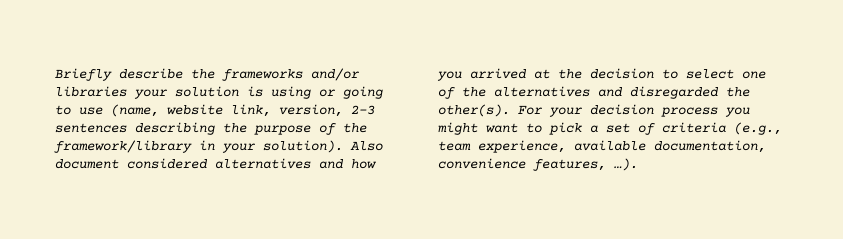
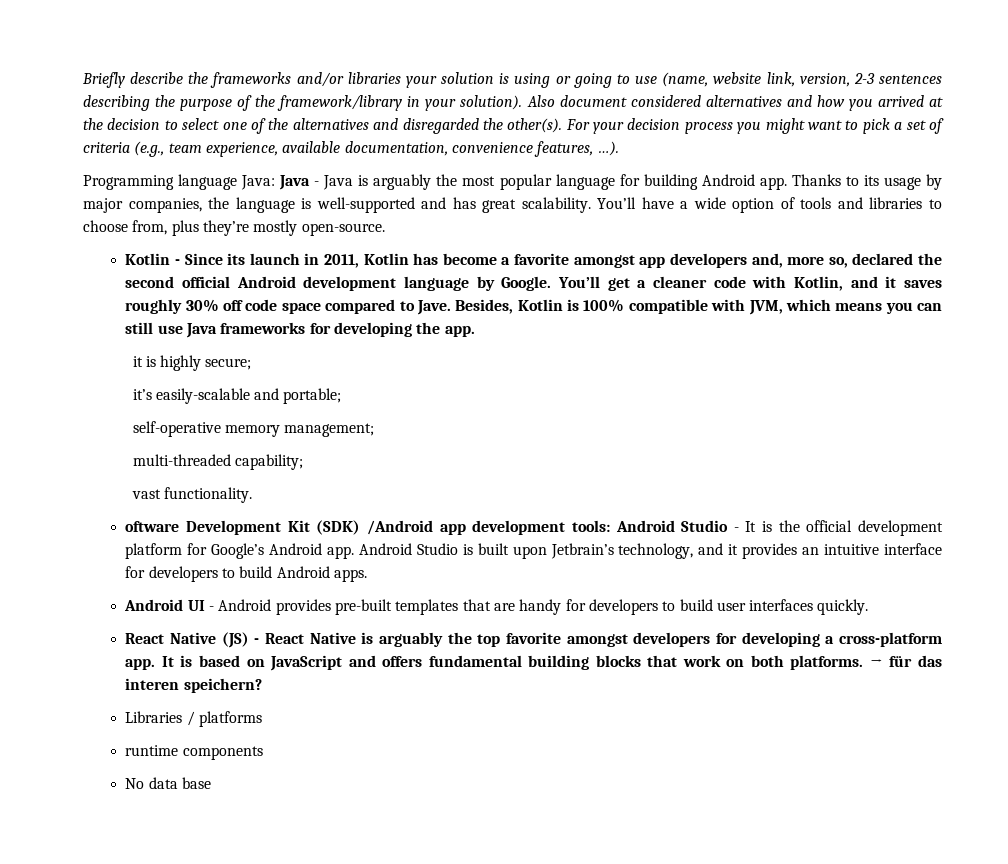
+ Programming language Java: Java - Java is arguably the most popular language for building Android app. Thanks to its usage by major companies, the language is well-supported and has great scalability. You’ll have a wide option of tools and libraries to choose from, plus they’re mostly open-source.
+ Kotlin - Since its launch in 2011, Kotlin has become a favorite amongst app developers and, more so, declared the second official Android development language by Google. You’ll get a cleaner code with Kotlin, and it saves roughly 30% off code space compared to Jave. Besides, Kotlin is 100% compatible with JVM, which means you can still use Java frameworks for developing the app.
+ it is highly secure;
+ it’s easily-scalable and portable;
+ self-operative memory management;
+ multi-threaded capability;
+ vast functionality.
+ oftware Development Kit (SDK) /Android app development tools: Android Studio - It is the official development platform for Google’s Android app. Android Studio is built upon Jetbrain’s technology, and it provides an intuitive interface for developers to build Android apps.
+ Android UI - Android provides pre-built templates that are handy for developers to build user interfaces quickly.
+ React Native (JS) - React Native is arguably the top favorite amongst developers for developing a cross-platform app. It is based on JavaScript and offers fundamental building blocks that work on both platforms. → für das interen speichern?
+ Libraries / platforms
+ runtime components
+ No data base

